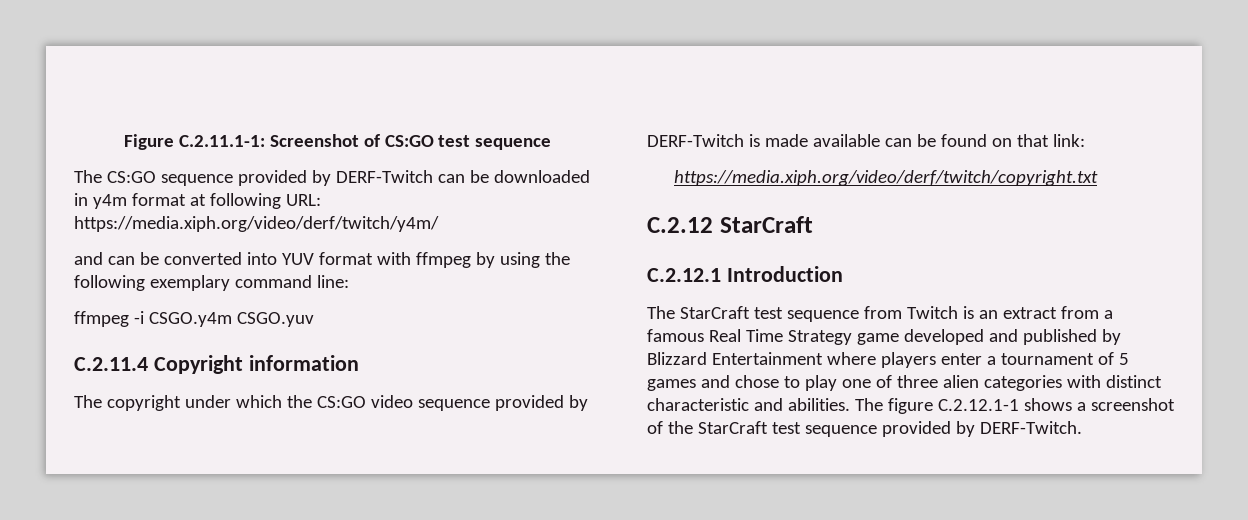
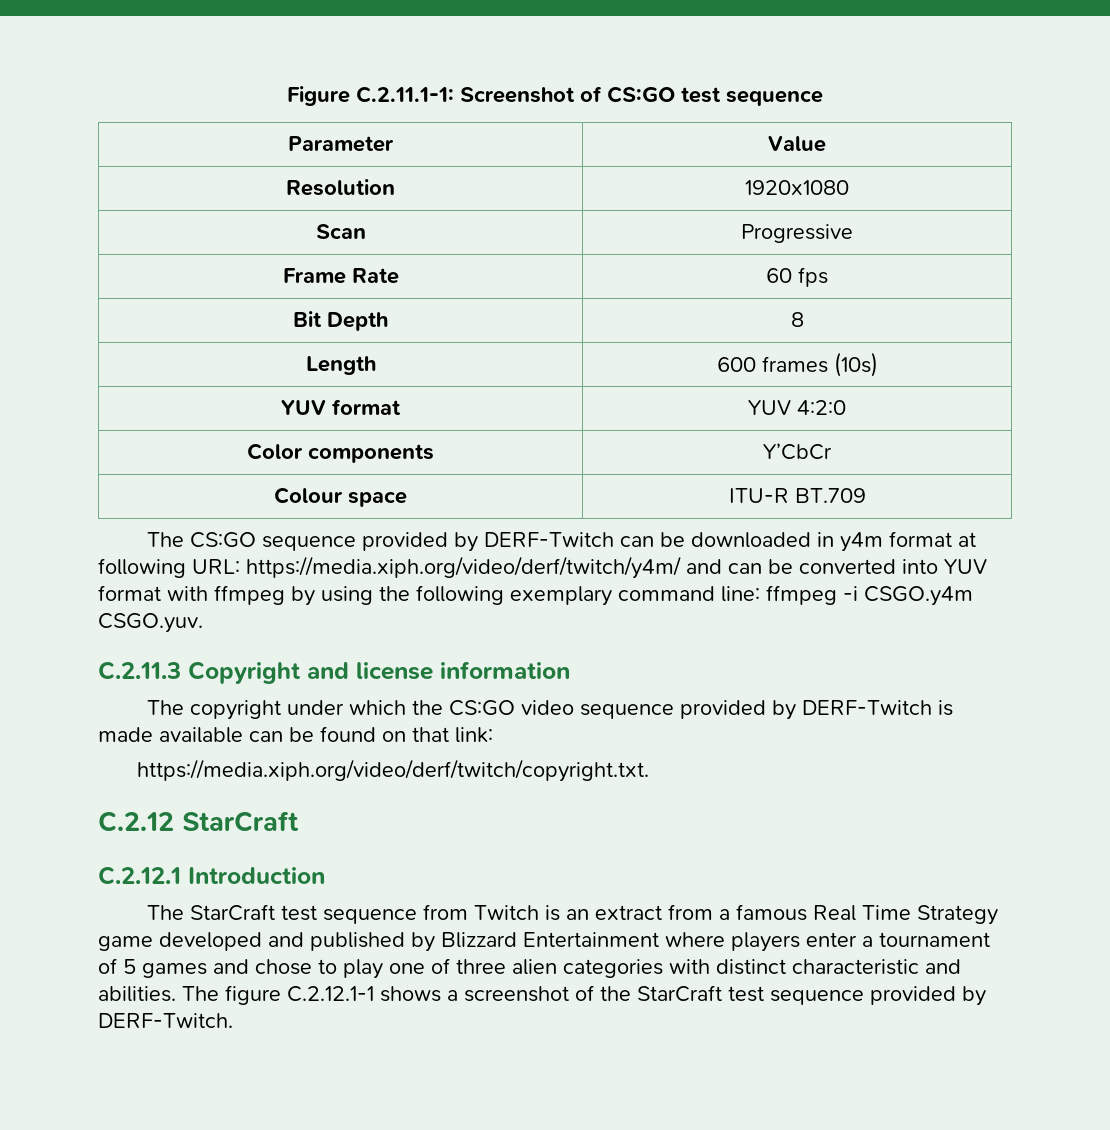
+ Parameter | Value
+ Resolution | 1920x1080
+ Scan | Progressive
+ Frame Rate | 60 fps
+ Bit Depth | 8
+ Length | 600 frames (10s)
+ YUV format | YUV 4:2:0
+ Color components | Y’CbCr
+ Colour space | ITU-R BT.709
- The CS:GO sequence provided by DERF-Twitch can be downloaded in y4m format at following URL: https://media.xiph.org/video/derf/twitch/y4m/
- and can be converted into YUV format with ffmpeg by using the following exemplary command line:
- ffmpeg -i CSGO.y4m CSGO.yuv
- C.2.11.4 Copyright information
+ The CS:GO sequence provided by DERF-Twitch can be downloaded in y4m format at following URL: https://media.xiph.org/video/derf/twitch/y4m/ and can be converted into YUV format with ffmpeg by using the following exemplary command line: ffmpeg -i CSGO.y4m CSGO.yuv.
+ C.2.11.3 Copyright and license information
- https://media.xiph.org/video/derf/twitch/copyright.txt
+ https://media.xiph.org/video/derf/twitch/copyright.txt.

